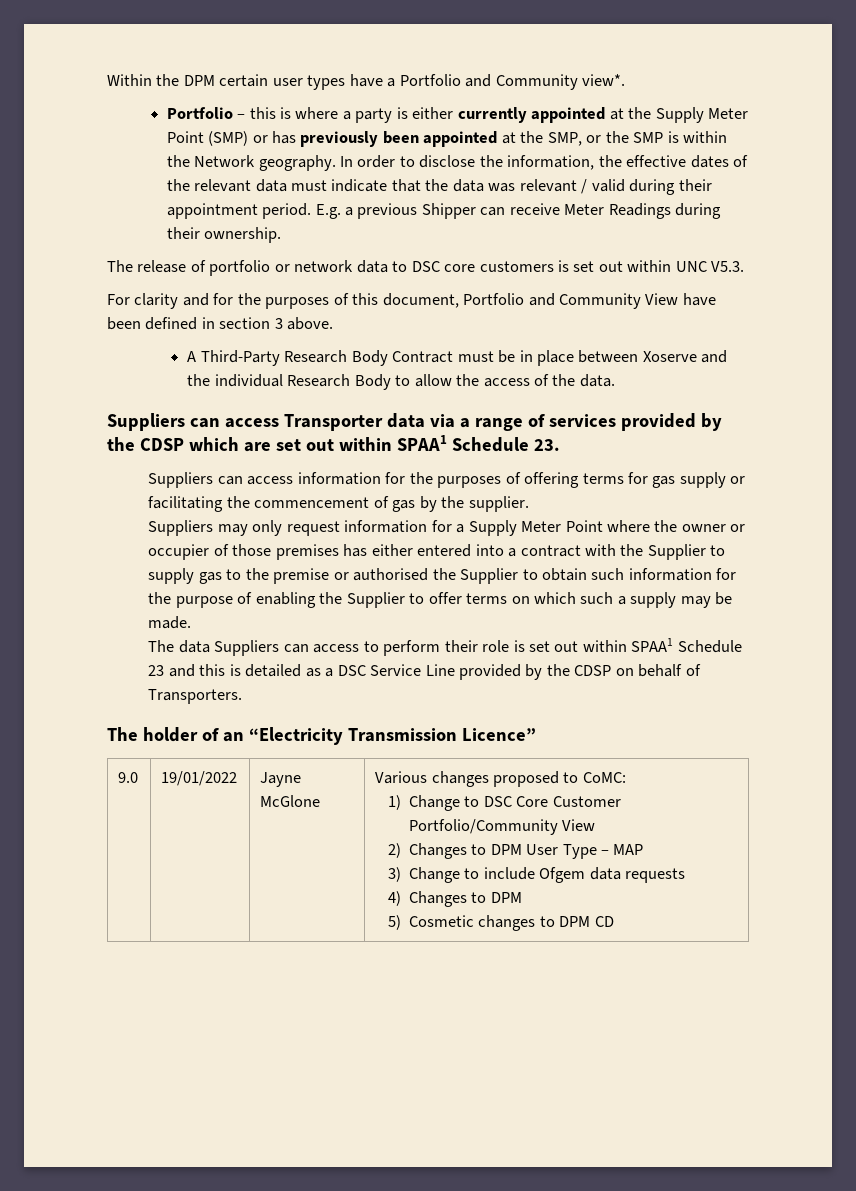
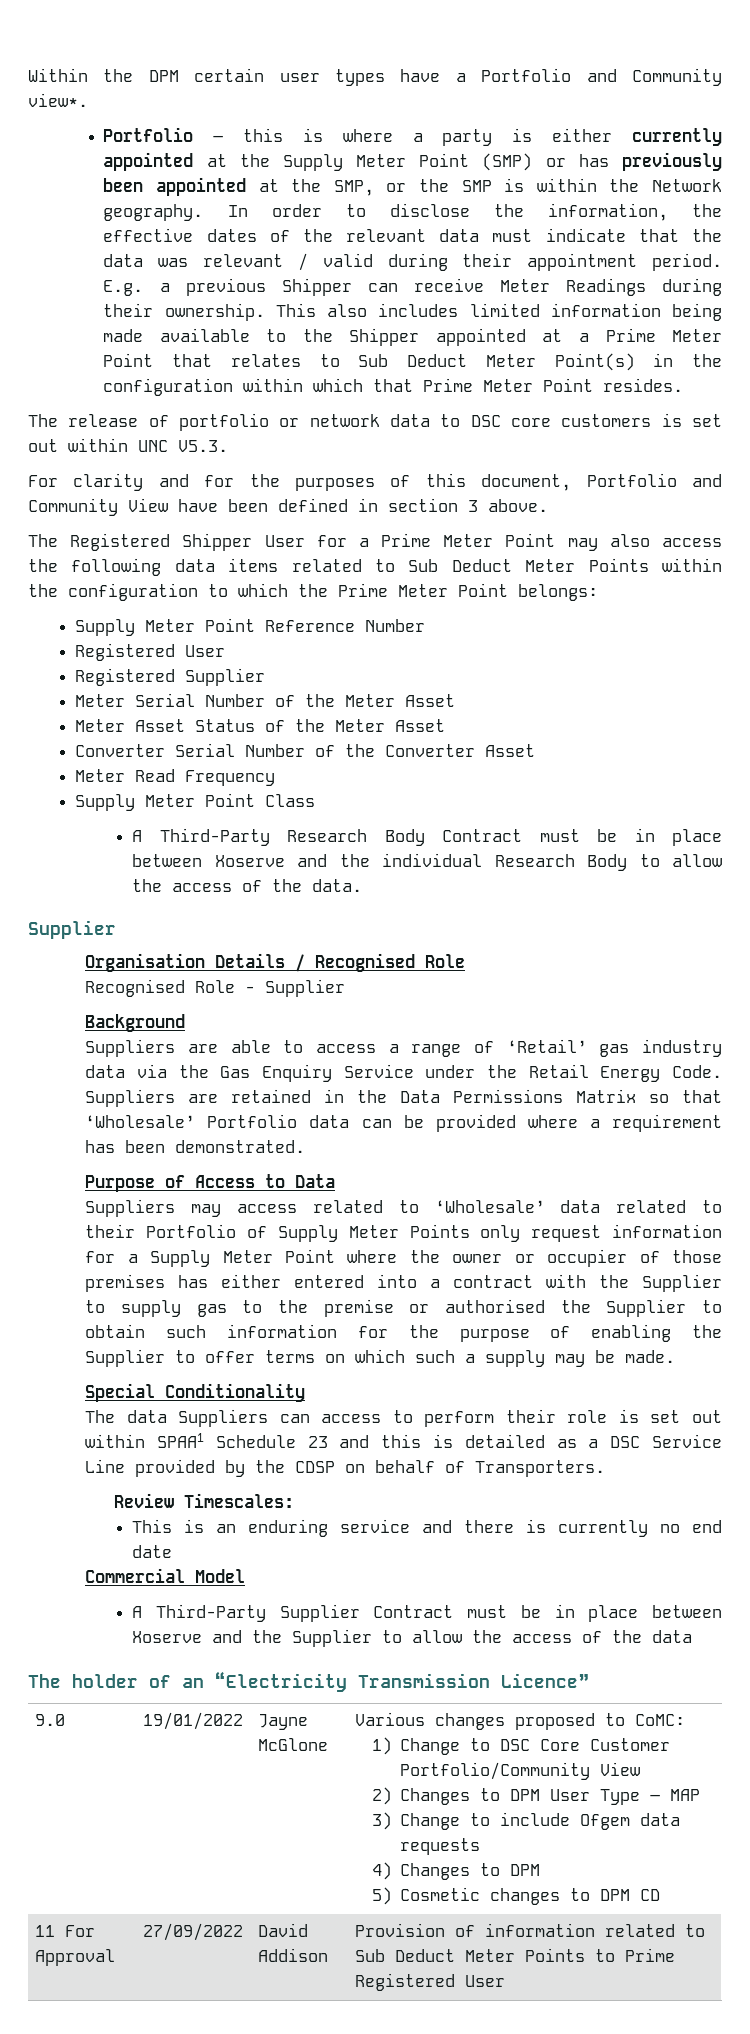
+ This also includes limited information being made available to the Shipper appointed at a Prime Meter Point that relates to Sub Deduct Meter Point(s) in the configuration within which that Prime Meter Point resides.
+ The Registered Shipper User for a Prime Meter Point may also access the following data items related to Sub Deduct Meter Points within the configuration to which the Prime Meter Point belongs:
+ Supply Meter Point Reference Number
+ Registered User
+ Registered Supplier
+ Meter Serial Number of the Meter Asset
+ Meter Asset Status of the Meter Asset
+ Converter Serial Number of the Converter Asset
+ Meter Read Frequency
+ Supply Meter Point Class
  A Third-Party Research Body Contract must be in place between Xoserve and the individual Research Body to allow the access of the data.
- Suppliers can access Transporter data via a range of services provided by the CDSP which are set out within SPAA1 Schedule 23.
- Suppliers can access information for the purposes of offering terms for gas supply or facilitating the commencement of gas by the supplier.
- Suppliers may only request information for a Supply Meter Point where the owner or occupier of those premises has either entered into a contract with the Supplier to supply gas to the premise or authorised the Supplier to obtain such information for the purpose of enabling the Supplier to offer terms on which such a supply may be made.
+ Supplier
+ Organisation Details / Recognised Role
+ Recognised Role - Supplier
+ Background
+ Suppliers are able to access a range of ‘Retail’ gas industry data via the Gas Enquiry Service under the Retail Energy Code. Suppliers are retained in the Data Permissions Matrix so that ‘Wholesale’ Portfolio data can be provided where a requirement has been demonstrated.
+ Purpose of Access to Data
+ Suppliers may access related to ‘Wholesale’ data related to their Portfolio of Supply Meter Points only request information for a Supply Meter Point where the owner or occupier of those premises has either entered into a contract with the Supplier to supply gas to the premise or authorised the Supplier to obtain such information for the purpose of enabling the Supplier to offer terms on which such a supply may be made.
+ Special Conditionality
+ Review Timescales:
+ This is an enduring service and there is currently no end date
+ Commercial Model
+ A Third-Party Supplier Contract must be in place between Xoserve and the Supplier to allow the access of the data
+ 11 For Approval | 27/09/2022 | David Addison | Provision of information related to Sub Deduct Meter Points to Prime Registered User

